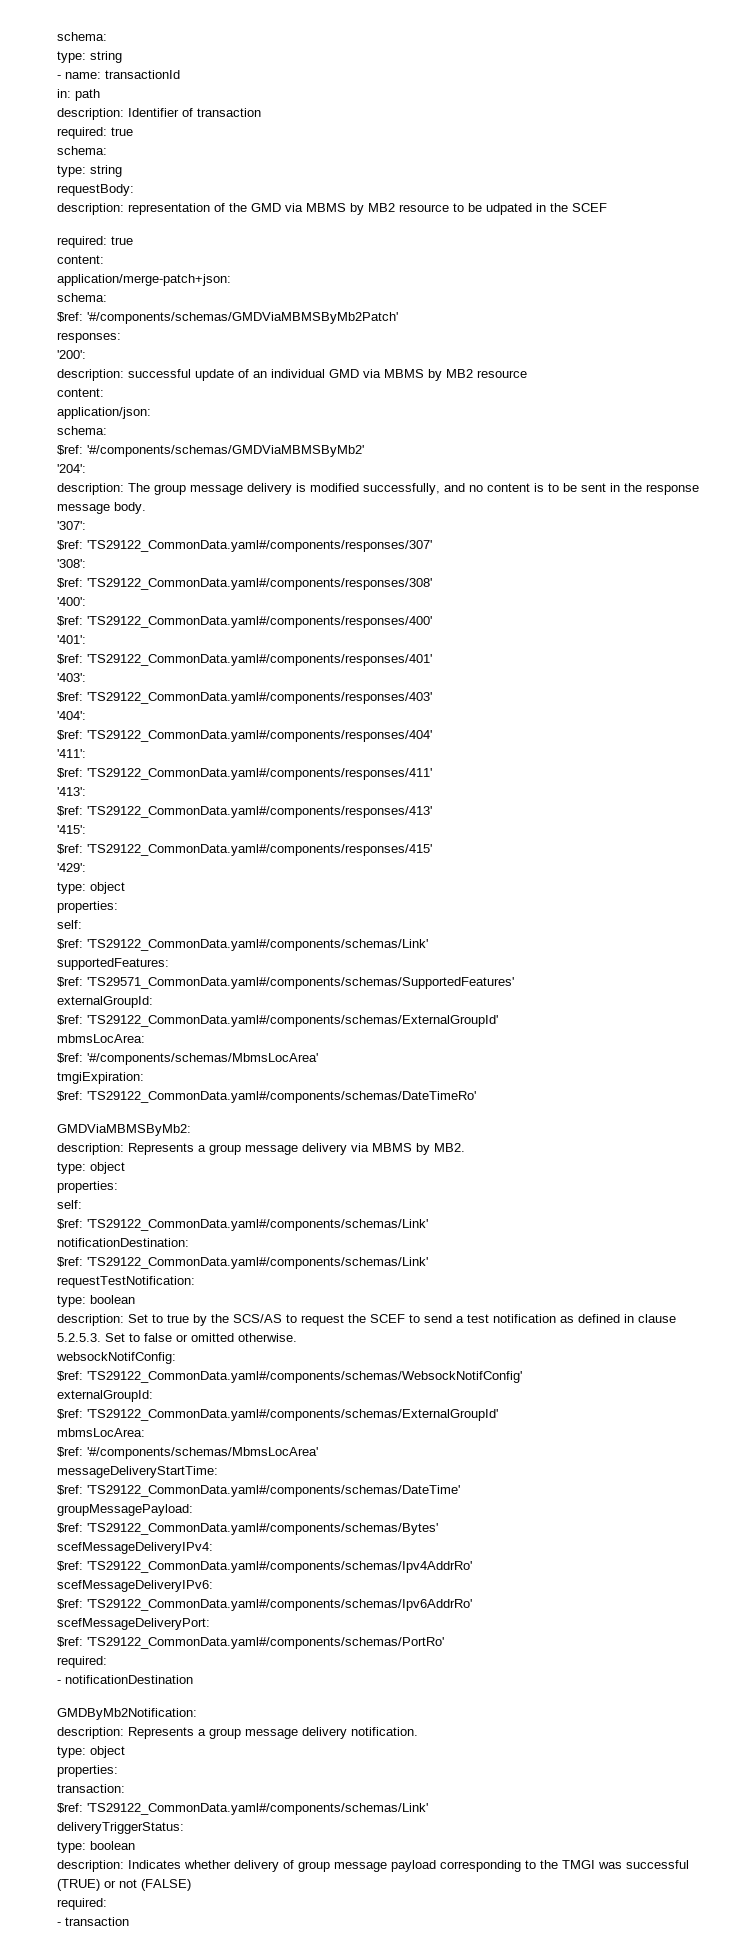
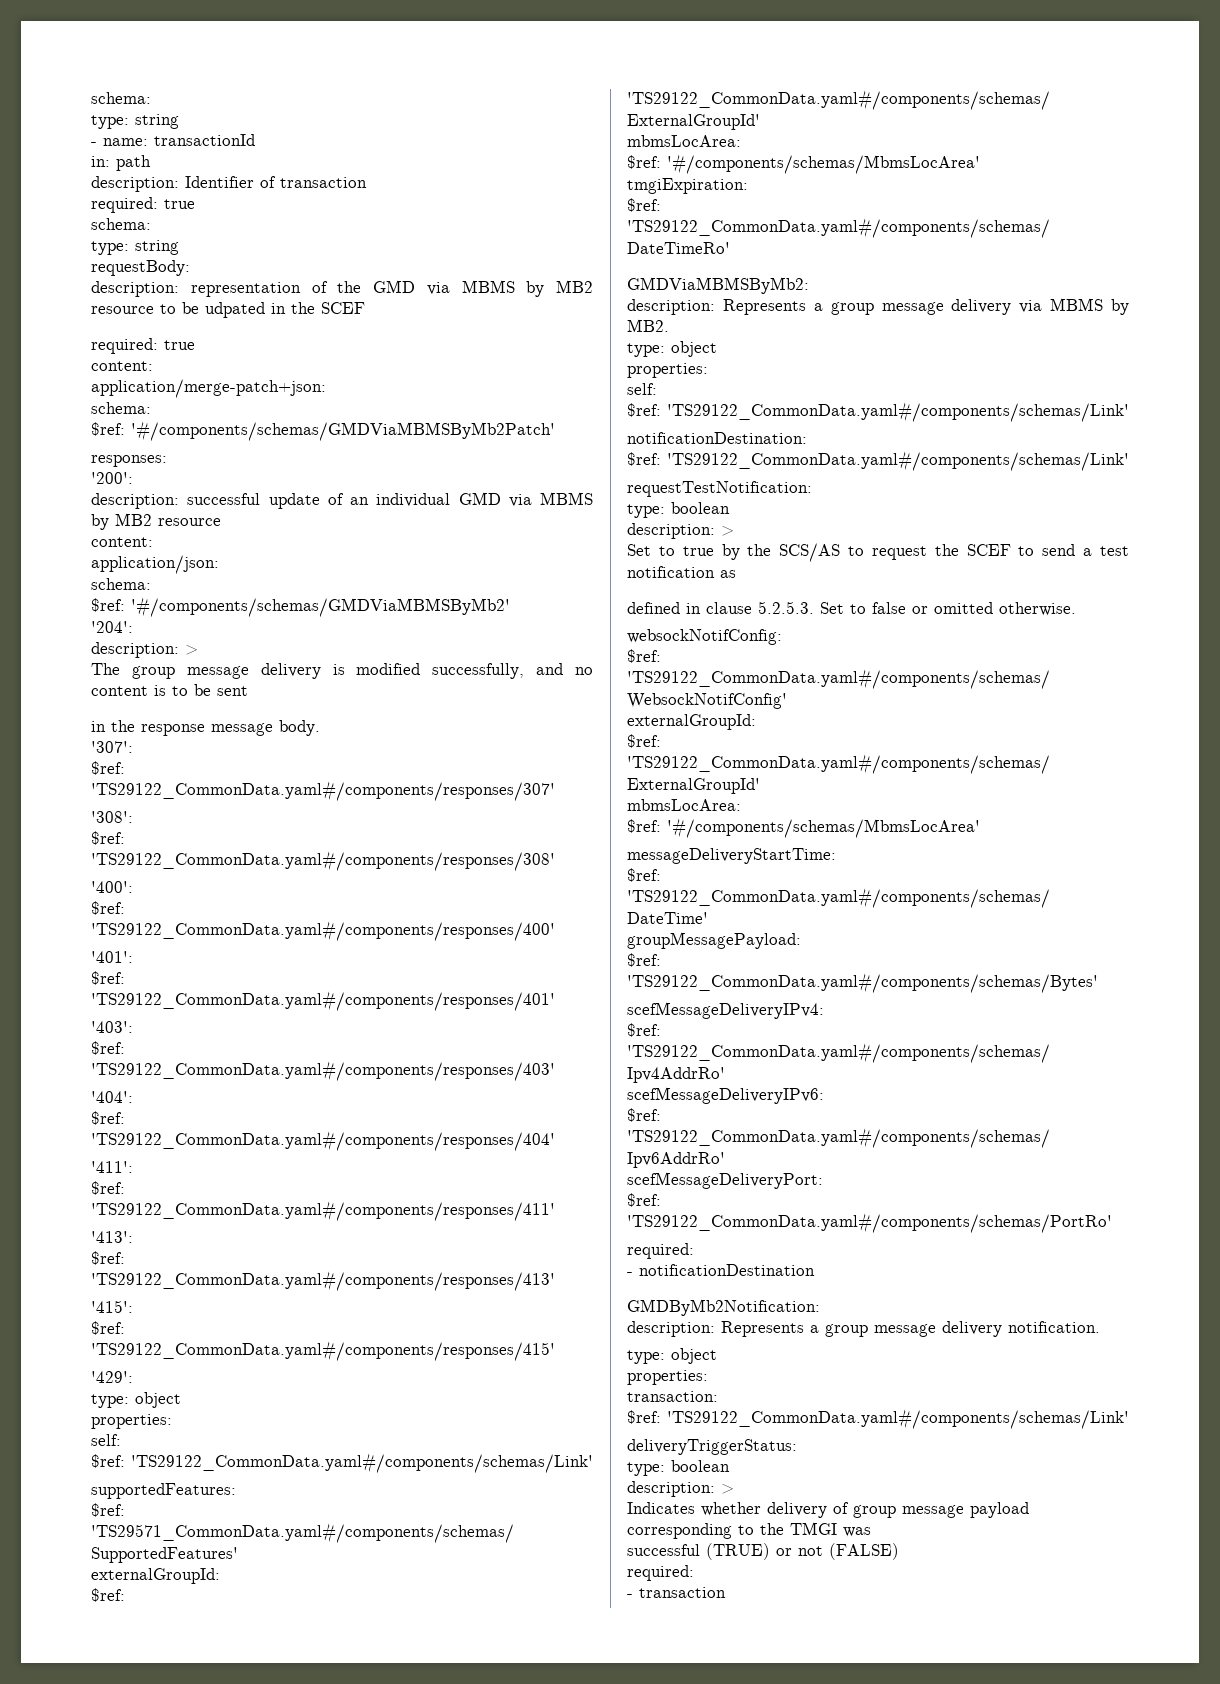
  '204':
- description: The group message delivery is modified successfully, and no content is to be sent in the response message body.
+ description: >
+ The group message delivery is modified successfully, and no content is to be sent
+ in the response message body.
  requestTestNotification:
  type: boolean
- description: Set to true by the SCS/AS to request the SCEF to send a test notification as defined in clause 5.2.5.3. Set to false or omitted otherwise.
+ description: >
+ Set to true by the SCS/AS to request the SCEF to send a test notification as
+ defined in clause 5.2.5.3. Set to false or omitted otherwise.
  deliveryTriggerStatus:
  type: boolean
- description: Indicates whether delivery of group message payload corresponding to the TMGI was successful (TRUE) or not (FALSE)
+ description: >
+ Indicates whether delivery of group message payload corresponding to the TMGI was
+ successful (TRUE) or not (FALSE)

